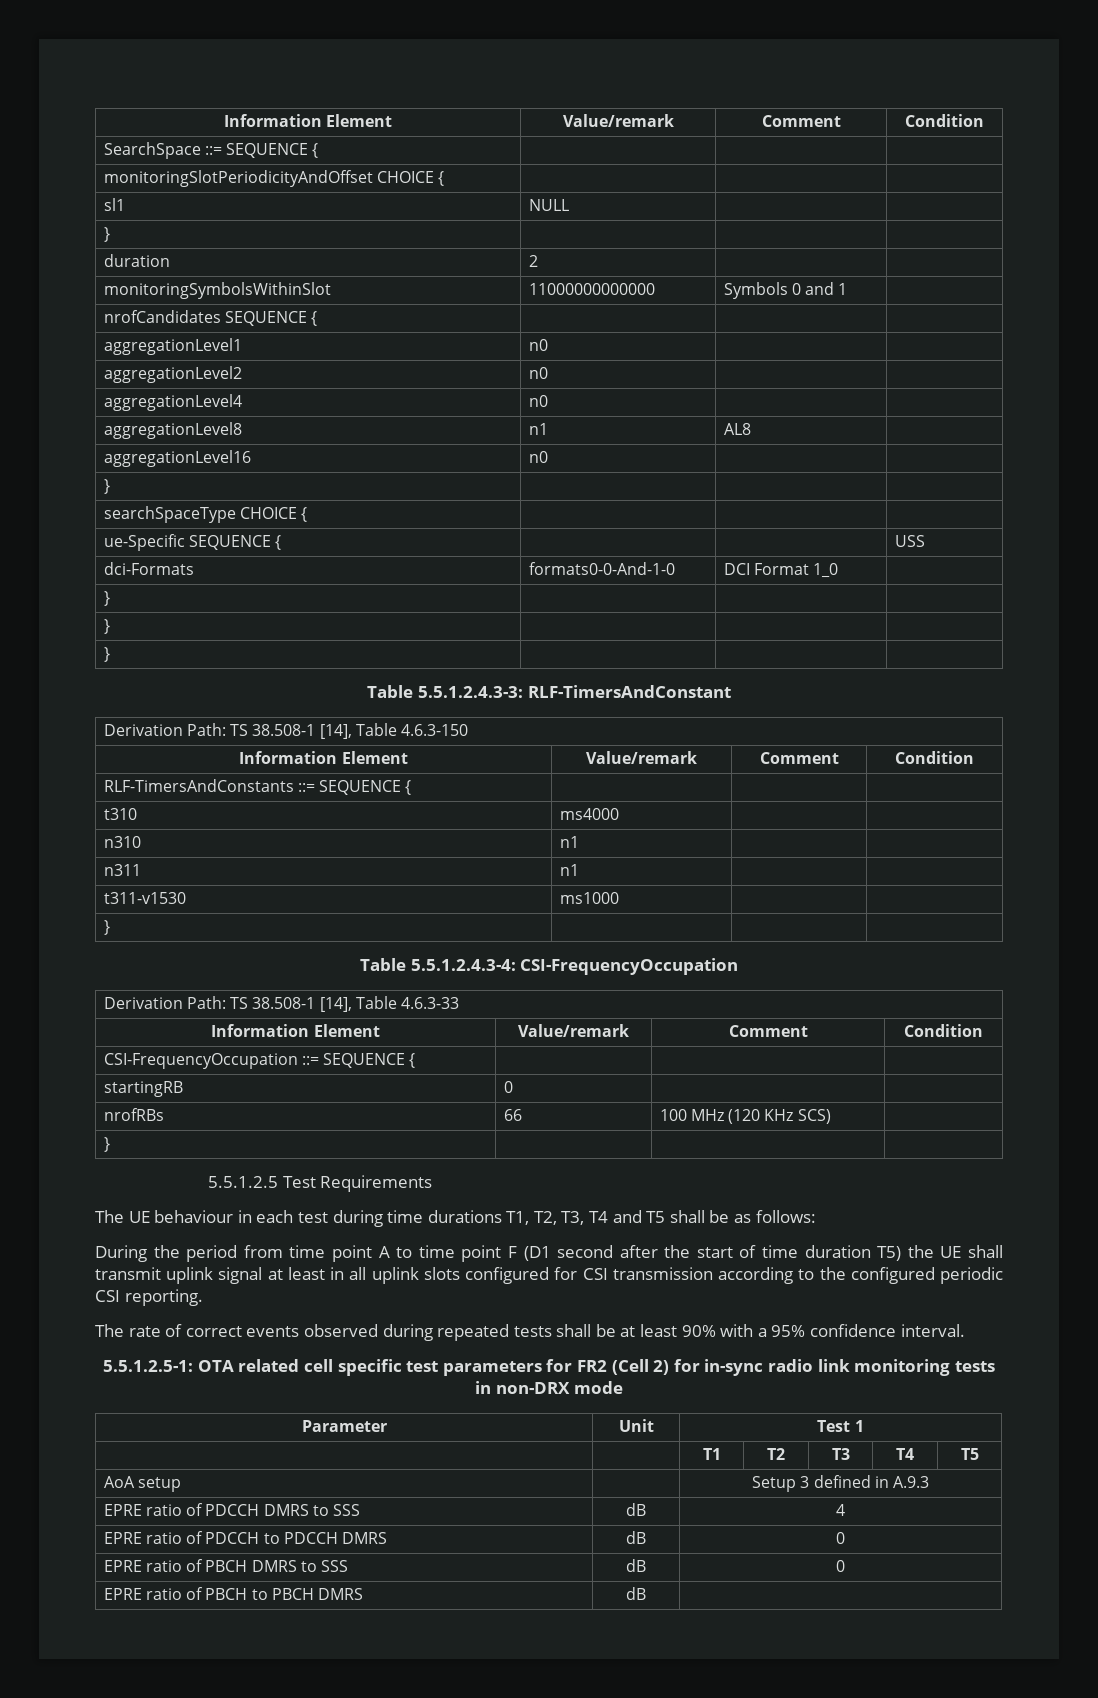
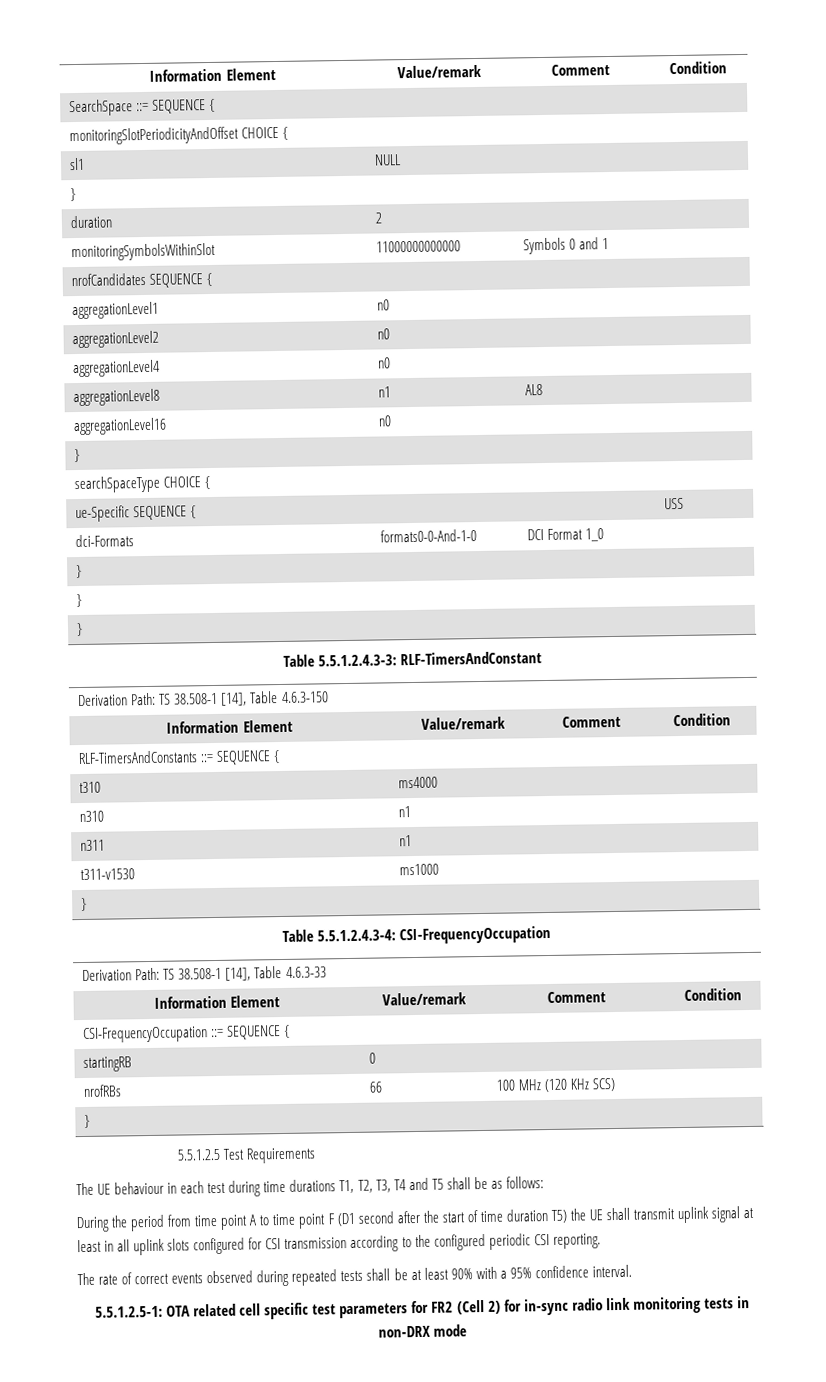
- Parameter | Unit | Test 1
- | | T1 | T2 | T3 | T4 | T5
- AoA setup | | Setup 3 defined in A.9.3
- EPRE ratio of PDCCH DMRS to SSS | dB | 4
- EPRE ratio of PDCCH to PDCCH DMRS | dB | 0
- EPRE ratio of PBCH DMRS to SSS | dB | 0
- EPRE ratio of PBCH to PBCH DMRS | dB |

